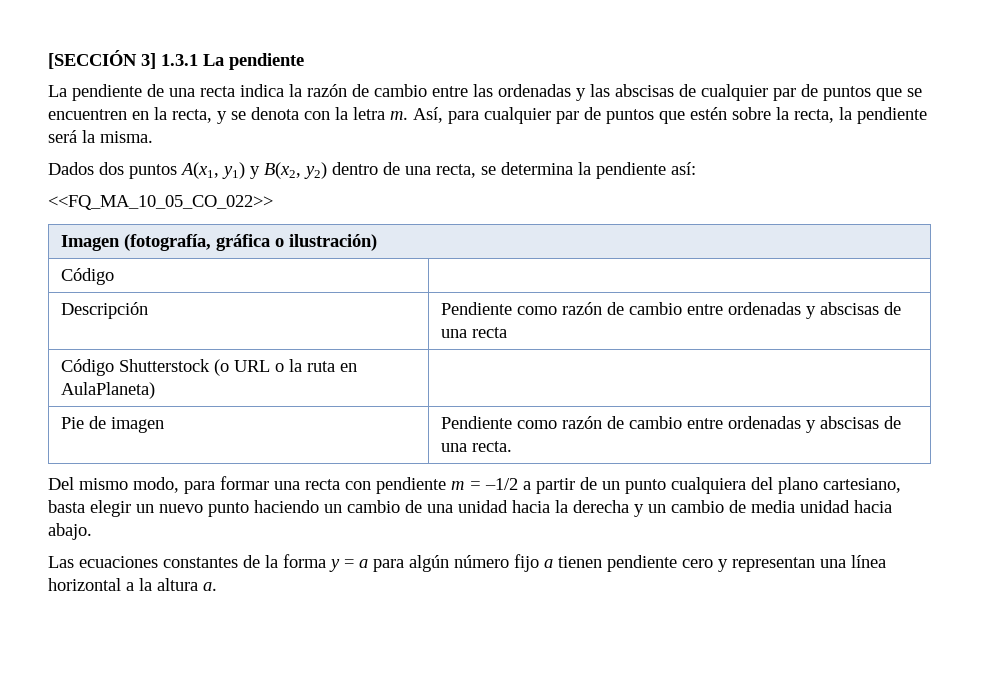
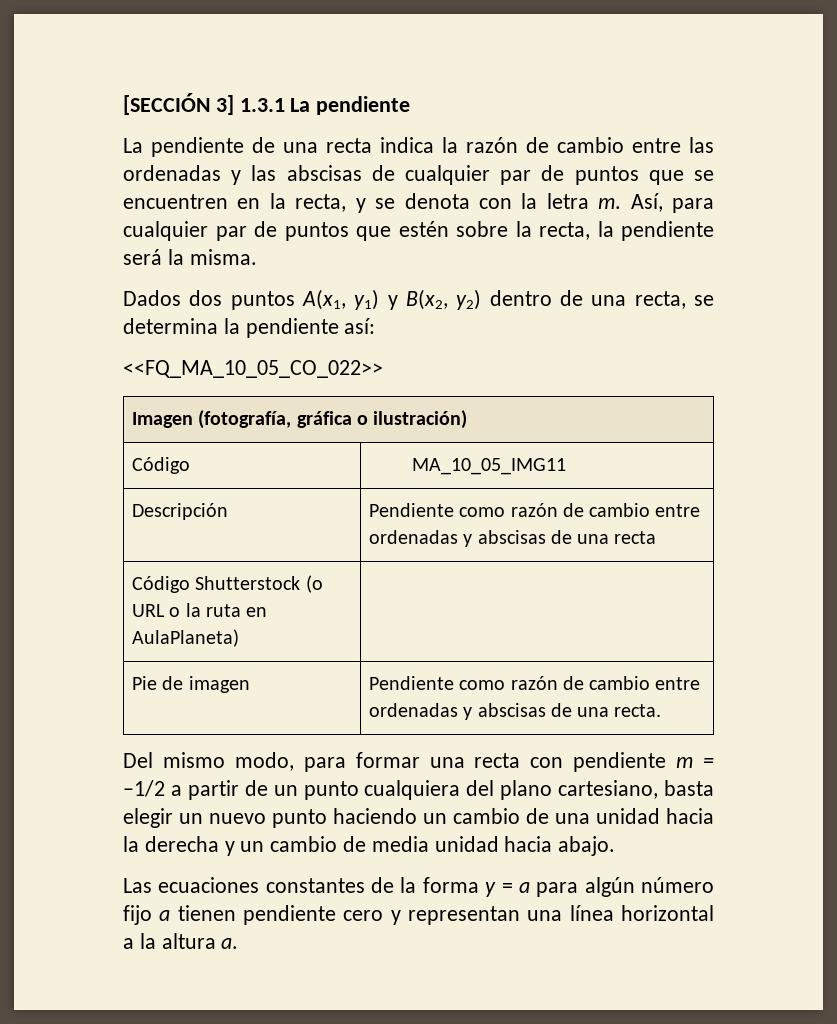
- Código |
+ Código | MA_10_05_IMG11

